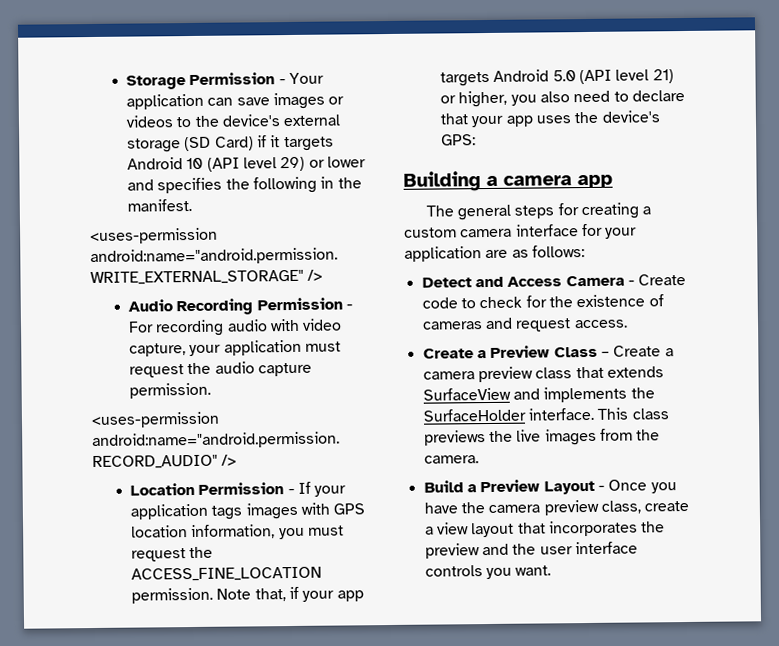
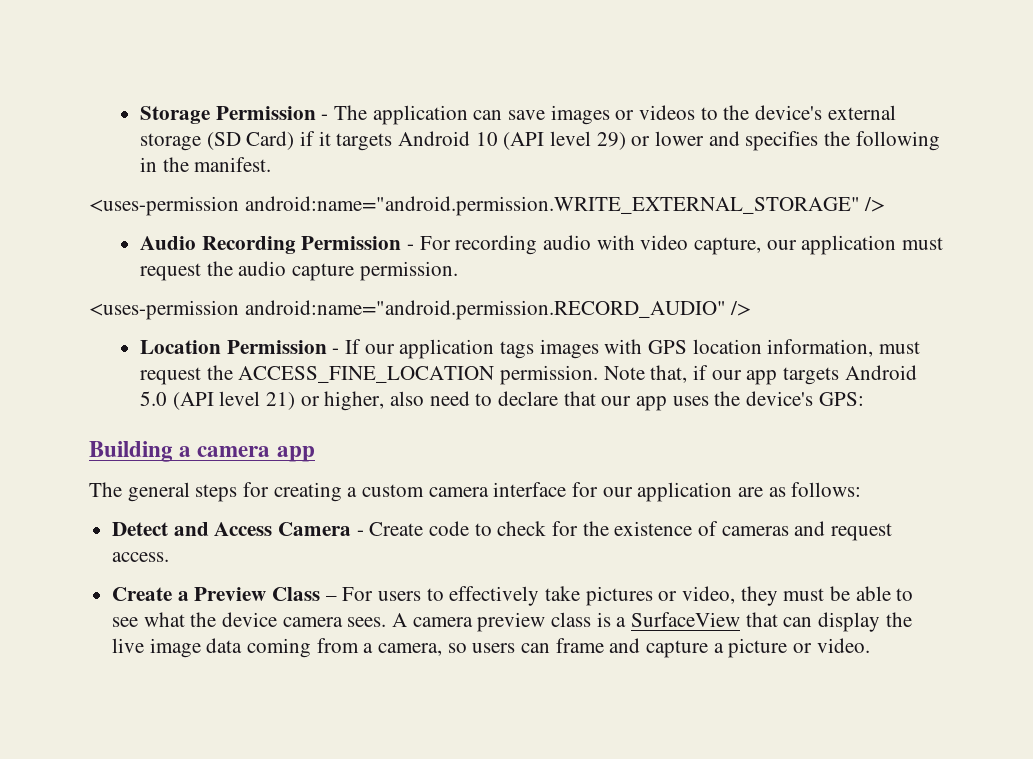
- Storage Permission - Your application can save images or videos to the device's external storage (SD Card) if it targets Android 10 (API level 29) or lower and specifies the following in the manifest.
+ Storage Permission - The application can save images or videos to the device's external storage (SD Card) if it targets Android 10 (API level 29) or lower and specifies the following in the manifest.
- Audio Recording Permission - For recording audio with video capture, your application must request the audio capture permission.
+ Audio Recording Permission - For recording audio with video capture, our application must request the audio capture permission.
- Location Permission - If your application tags images with GPS location information, you must request the ACCESS_FINE_LOCATION permission.
+ Location Permission - If our application tags images with GPS location information, must request the ACCESS_FINE_LOCATION permission.
- Note that, if your app targets Android 5.0 (API level 21) or higher, you also need to declare that your app uses the device's GPS:
+ Note that, if our app targets Android 5.0 (API level 21) or higher, also need to declare that our app uses the device's GPS:
- The general steps for creating a custom camera interface for your application are as follows:
+ The general steps for creating a custom camera interface for our application are as follows:
- Create a Preview Class – Create a camera preview class that extends SurfaceView and implements the SurfaceHolder interface. This class previews the live images from the camera.
- Build a Preview Layout - Once you have the camera preview class, create a view layout that incorporates the preview and the user interface controls you want.
+ Create a Preview Class – For users to effectively take pictures or video, they must be able to see what the device camera sees. A camera preview class is a SurfaceView that can display the live image data coming from a camera, so users can frame and capture a picture or video.

